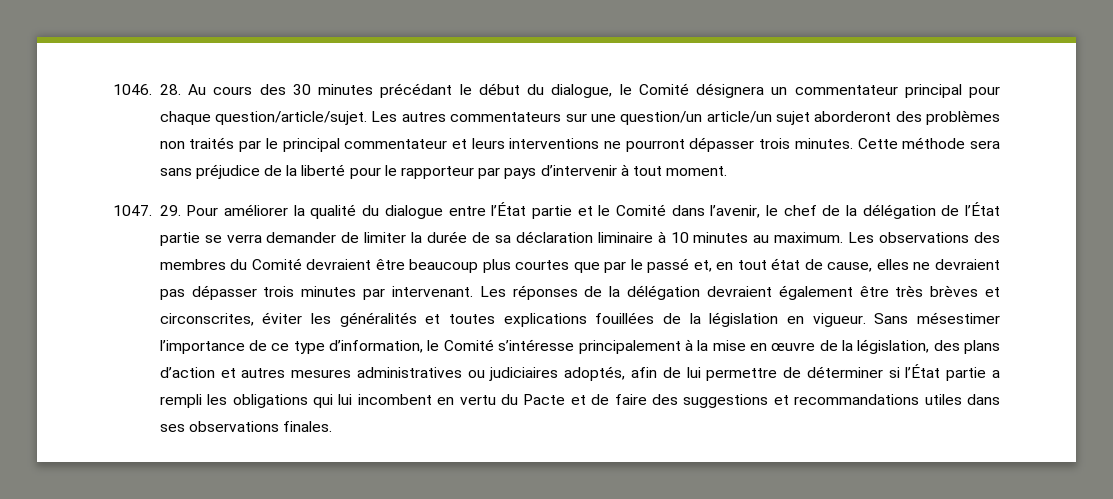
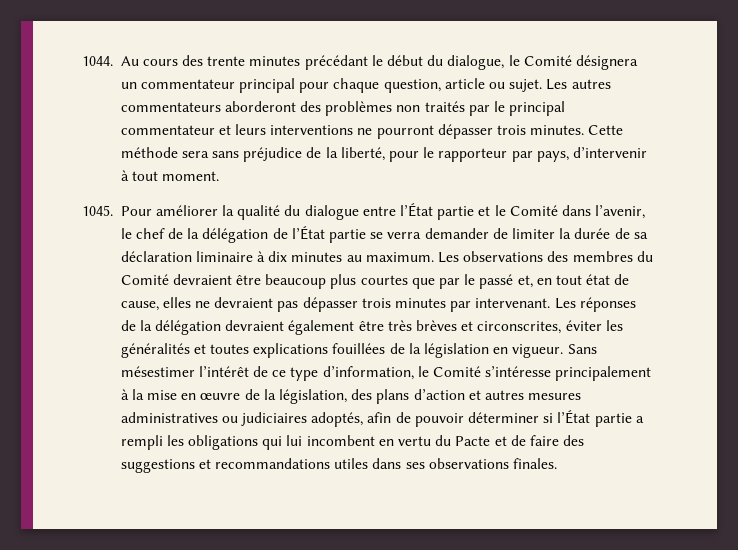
- 1046. 28. Au cours des 30 minutes précédant le début du dialogue, le Comité désignera un commentateur principal pour chaque question/article/sujet. Les autres commentateurs sur une question/un article/un sujet aborderont des problèmes non traités par le principal commentateur et leurs interventions ne pourront dépasser trois minutes.
+ 1044. Au cours des trente minutes précédant le début du dialogue, le Comité désignera un commentateur principal pour chaque question, article ou sujet. Les autres commentateurs aborderont des problèmes non traités par le principal commentateur et leurs interventions ne pourront dépasser trois minutes.
- Cette méthode sera sans préjudice de la liberté pour le rapporteur par pays d’intervenir à tout moment.
+ Cette méthode sera sans préjudice de la liberté, pour le rapporteur par pays, d’intervenir à tout moment.
- 1047. 29. Pour améliorer la qualité du dialogue entre l’État partie et le Comité dans l’avenir, le chef de la délégation de l’État partie se verra demander de limiter la durée de sa déclaration liminaire à 10 minutes au maximum.
+ 1045. Pour améliorer la qualité du dialogue entre l’État partie et le Comité dans l’avenir, le chef de la délégation de l’État partie se verra demander de limiter la durée de sa déclaration liminaire à dix minutes au maximum.
- Sans mésestimer l’importance de ce type d’information, le Comité s’intéresse principalement à la mise en œuvre de la législation, des plans d’action et autres mesures administratives ou judiciaires adoptés, afin de lui permettre de déterminer si l’État partie a rempli les obligations qui lui incombent en vertu du Pacte et de faire des suggestions et recommandations utiles dans ses observations finales.
+ Sans mésestimer l’intérêt de ce type d’information, le Comité s’intéresse principalement à la mise en œuvre de la législation, des plans d’action et autres mesures administratives ou judiciaires adoptés, afin de pouvoir déterminer si l’État partie a rempli les obligations qui lui incombent en vertu du Pacte et de faire des suggestions et recommandations utiles dans ses observations finales.

